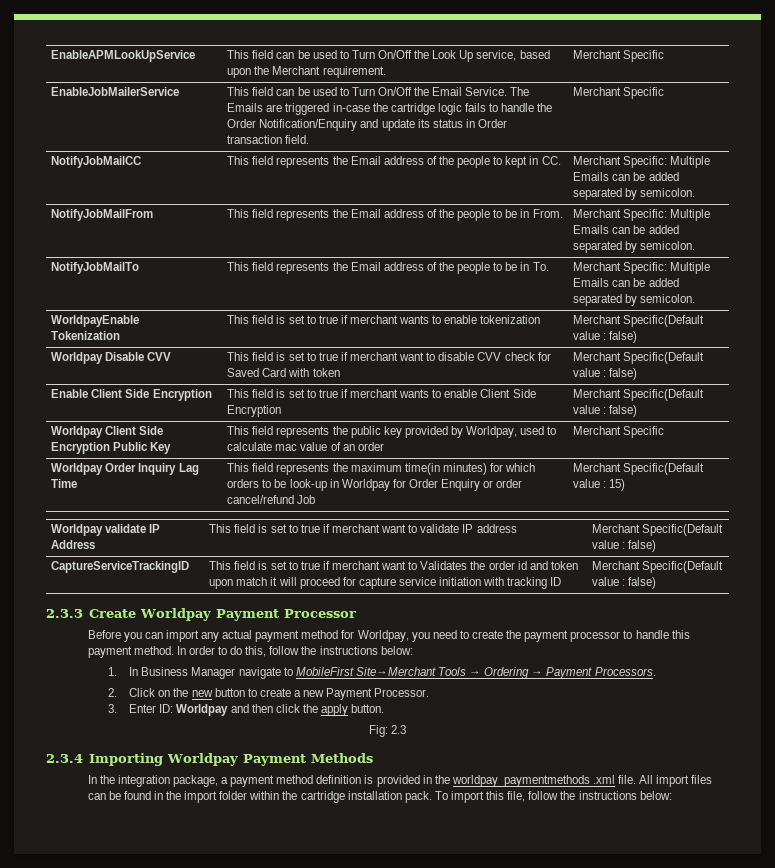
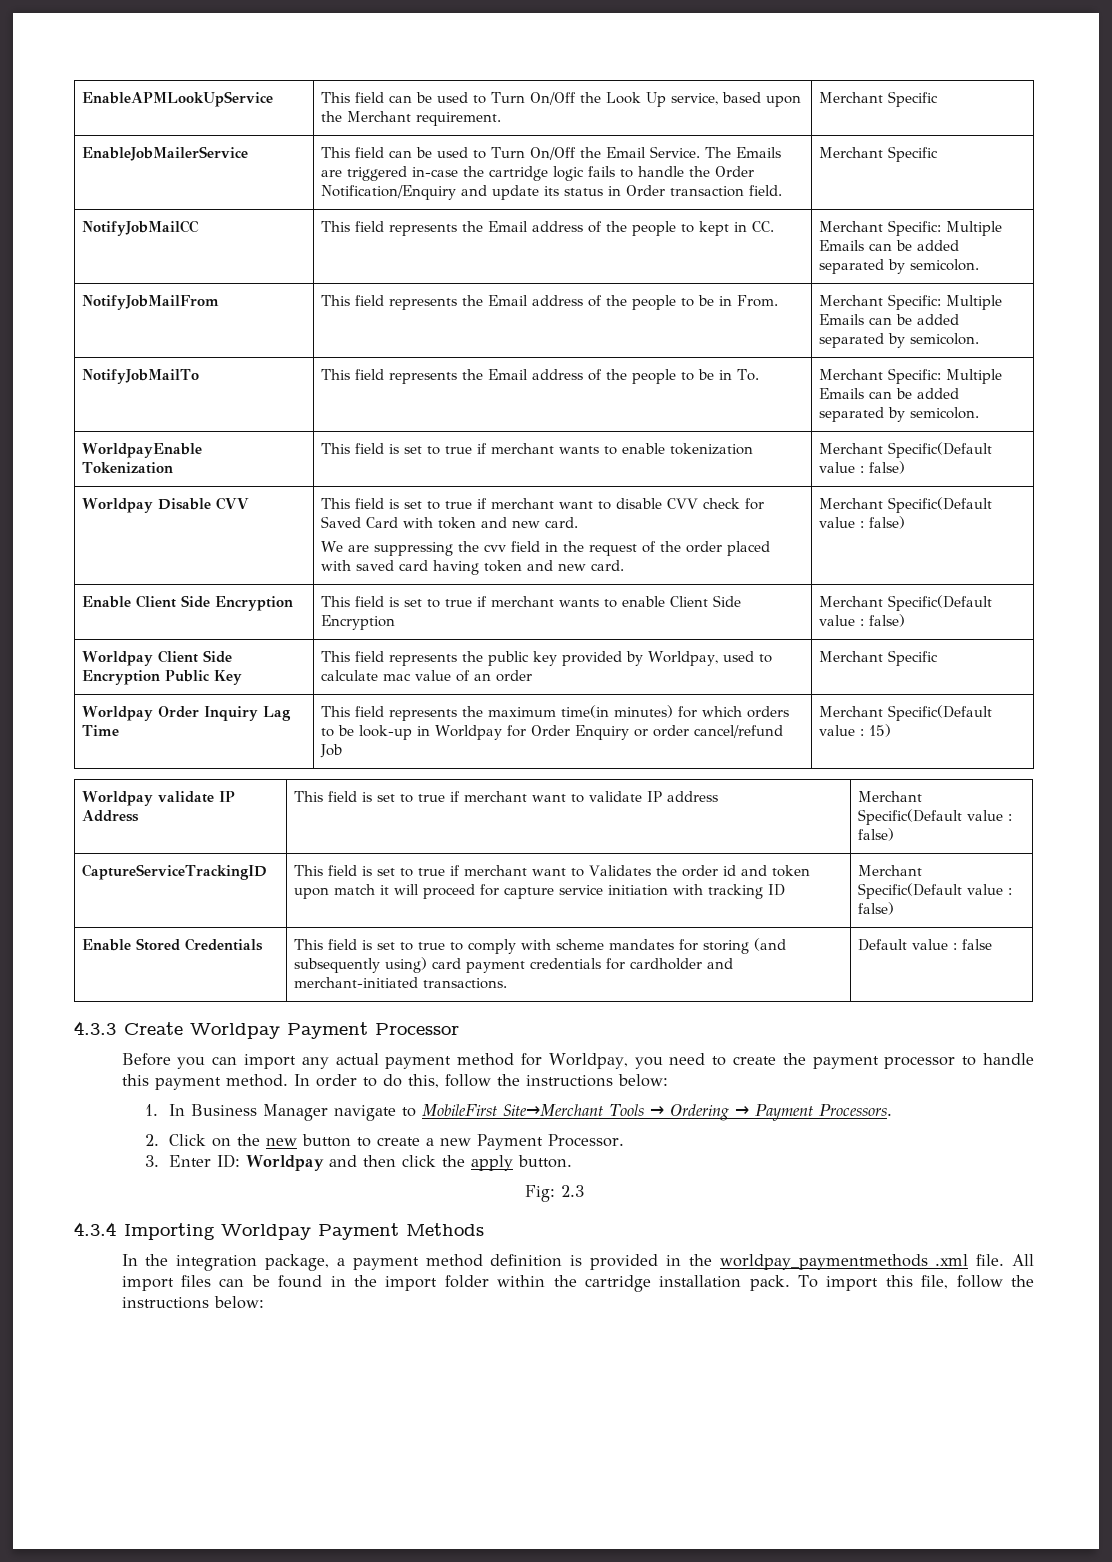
- This field is set to true if merchant want to disable CVV check for Saved Card with token
+ This field is set to true if merchant want to disable CVV check for Saved Card with token and new card.
+ We are suppressing the cvv field in the request of the order placed with saved card having token and new card.
- 2.3.3 Create Worldpay Payment Processor
+ Enable Stored Credentials | This field is set to true to comply with scheme mandates for storing (and subsequently using) card payment credentials for cardholder and merchant-initiated transactions. | Default value : false
+ 4.3.3 Create Worldpay Payment Processor
- 2.3.4 Importing Worldpay Payment Methods
+ 4.3.4 Importing Worldpay Payment Methods

